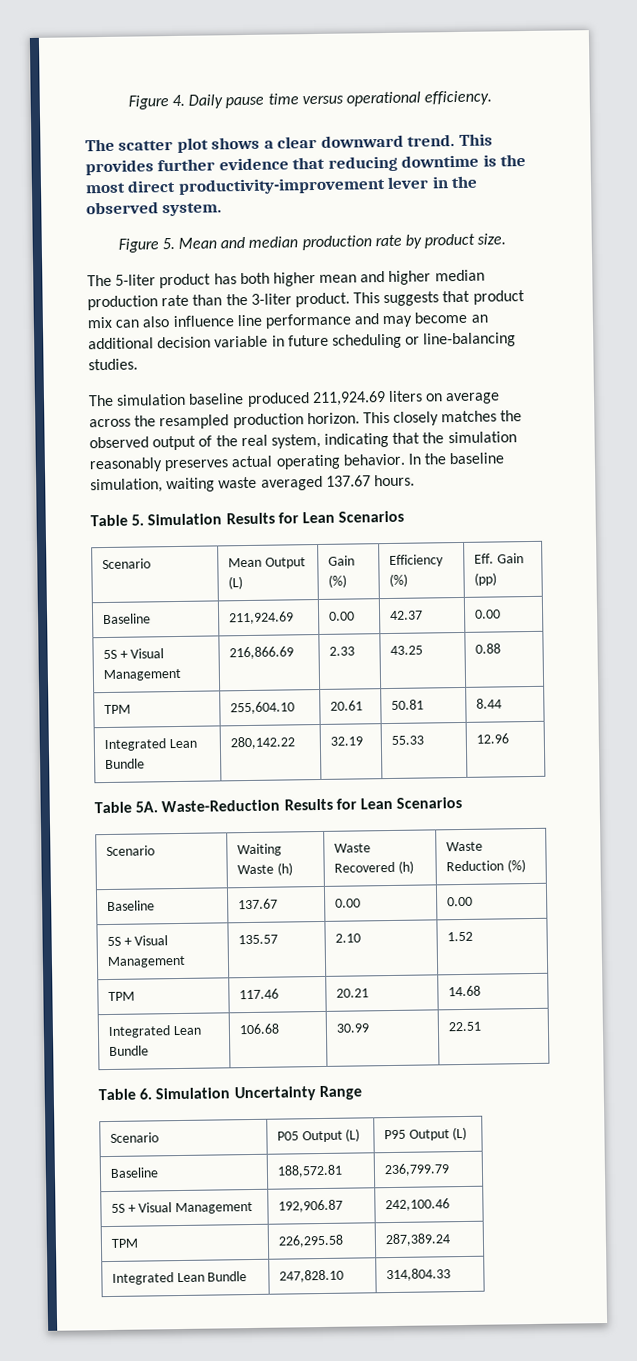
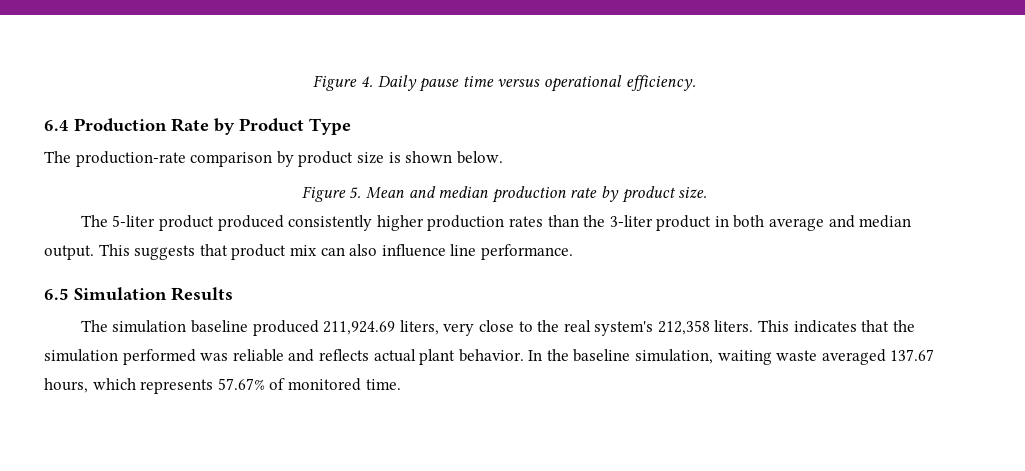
- The scatter plot shows a clear downward trend. This provides further evidence that reducing downtime is the most direct productivity-improvement lever in the observed system.
+ 6.4 Production Rate by Product Type
+ The production-rate comparison by product size is shown below.
- The 5-liter product has both higher mean and higher median production rate than the 3-liter product.
+ The 5-liter product produced consistently higher production rates than the 3-liter product in both average and median output.
- This suggests that product mix can also influence line performance and may become an additional decision variable in future scheduling or line-balancing studies.
+ This suggests that product mix can also influence line performance.
+ 6.5 Simulation Results
- The simulation baseline produced 211,924.69 liters on average across the resampled production horizon. This closely matches the observed output of the real system, indicating that the simulation reasonably preserves actual operating behavior.
+ The simulation baseline produced 211,924.69 liters, very close to the real system's 212,358 liters. This indicates that the simulation performed was reliable and reflects actual plant behavior.
- In the baseline simulation, waiting waste averaged 137.67 hours.
- Table 5. Simulation Results for Lean Scenarios
- Scenario | Mean Output (L) | Gain (%) | Efficiency (%) | Eff. Gain (pp)
- Baseline | 211,924.69 | 0.00 | 42.37 | 0.00
- 5S + Visual Management | 216,866.69 | 2.33 | 43.25 | 0.88
- TPM | 255,604.10 | 20.61 | 50.81 | 8.44
- Integrated Lean Bundle | 280,142.22 | 32.19 | 55.33 | 12.96
- Table 5A. Waste-Reduction Results for Lean Scenarios
- Scenario | Waiting Waste (h) | Waste Recovered (h) | Waste Reduction (%)
- Baseline | 137.67 | 0.00 | 0.00
- 5S + Visual Management | 135.57 | 2.10 | 1.52
- TPM | 117.46 | 20.21 | 14.68
- Integrated Lean Bundle | 106.68 | 30.99 | 22.51
- Table 6. Simulation Uncertainty Range
- Scenario | P05 Output (L) | P95 Output (L)
- Baseline | 188,572.81 | 236,799.79
- 5S + Visual Management | 192,906.87 | 242,100.46
- TPM | 226,295.58 | 287,389.24
- Integrated Lean Bundle | 247,828.10 | 314,804.33
+ In the baseline simulation, waiting waste averaged 137.67 hours, which represents 57.67% of monitored time.

